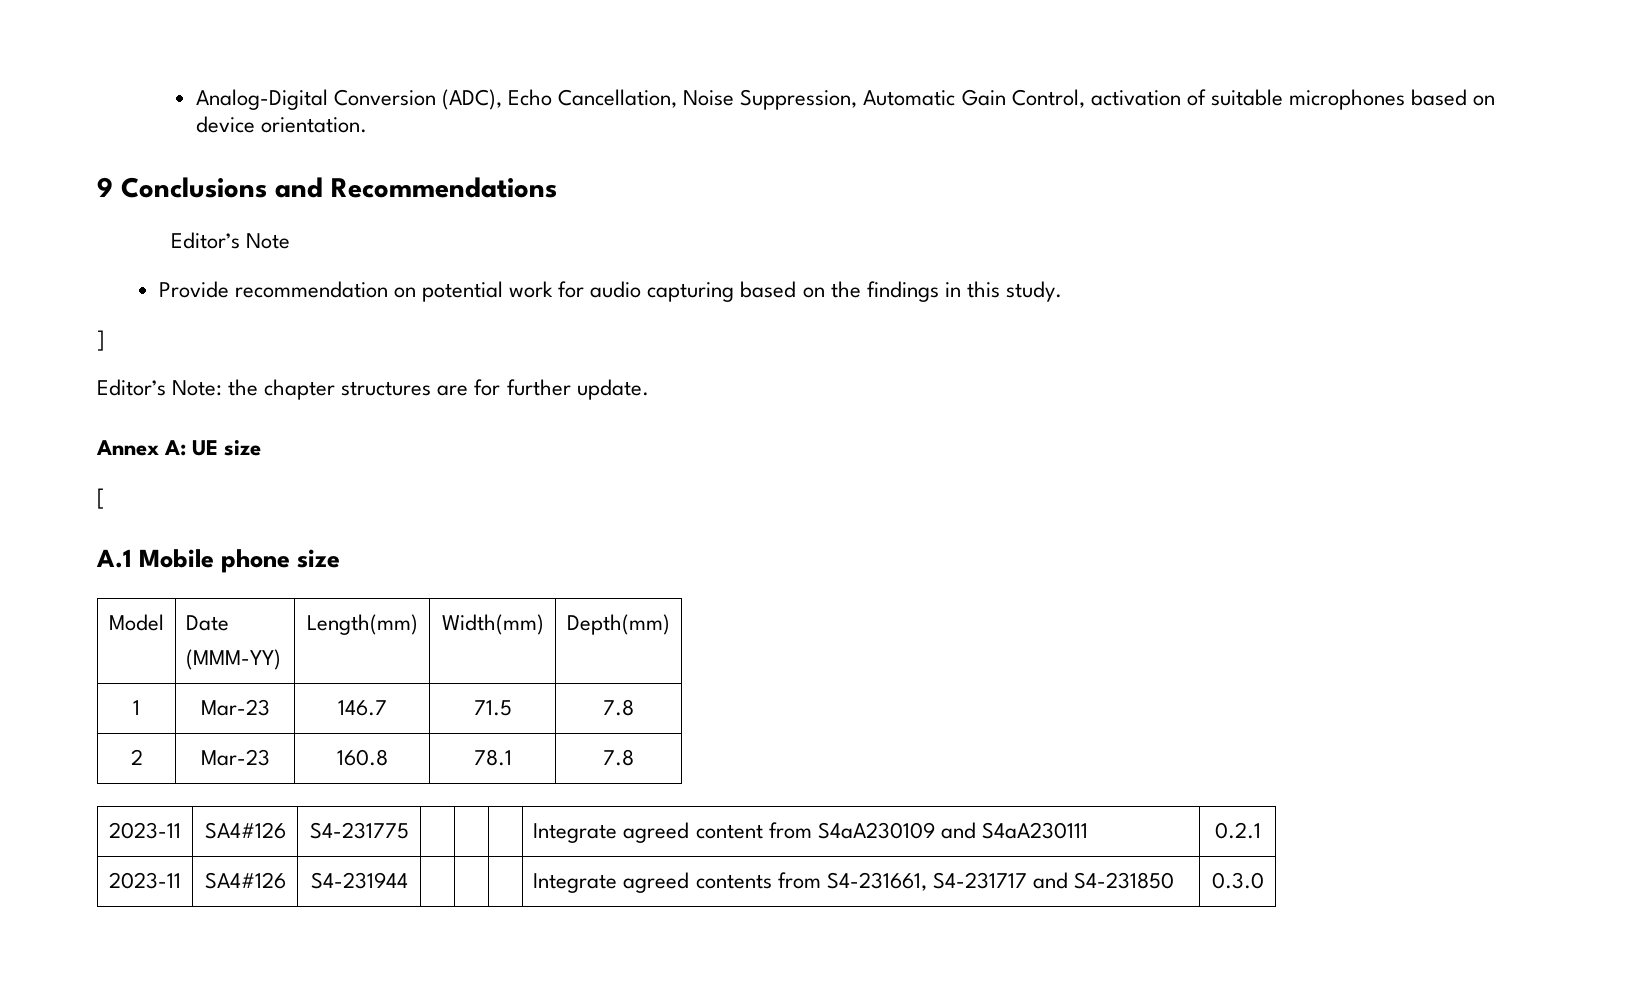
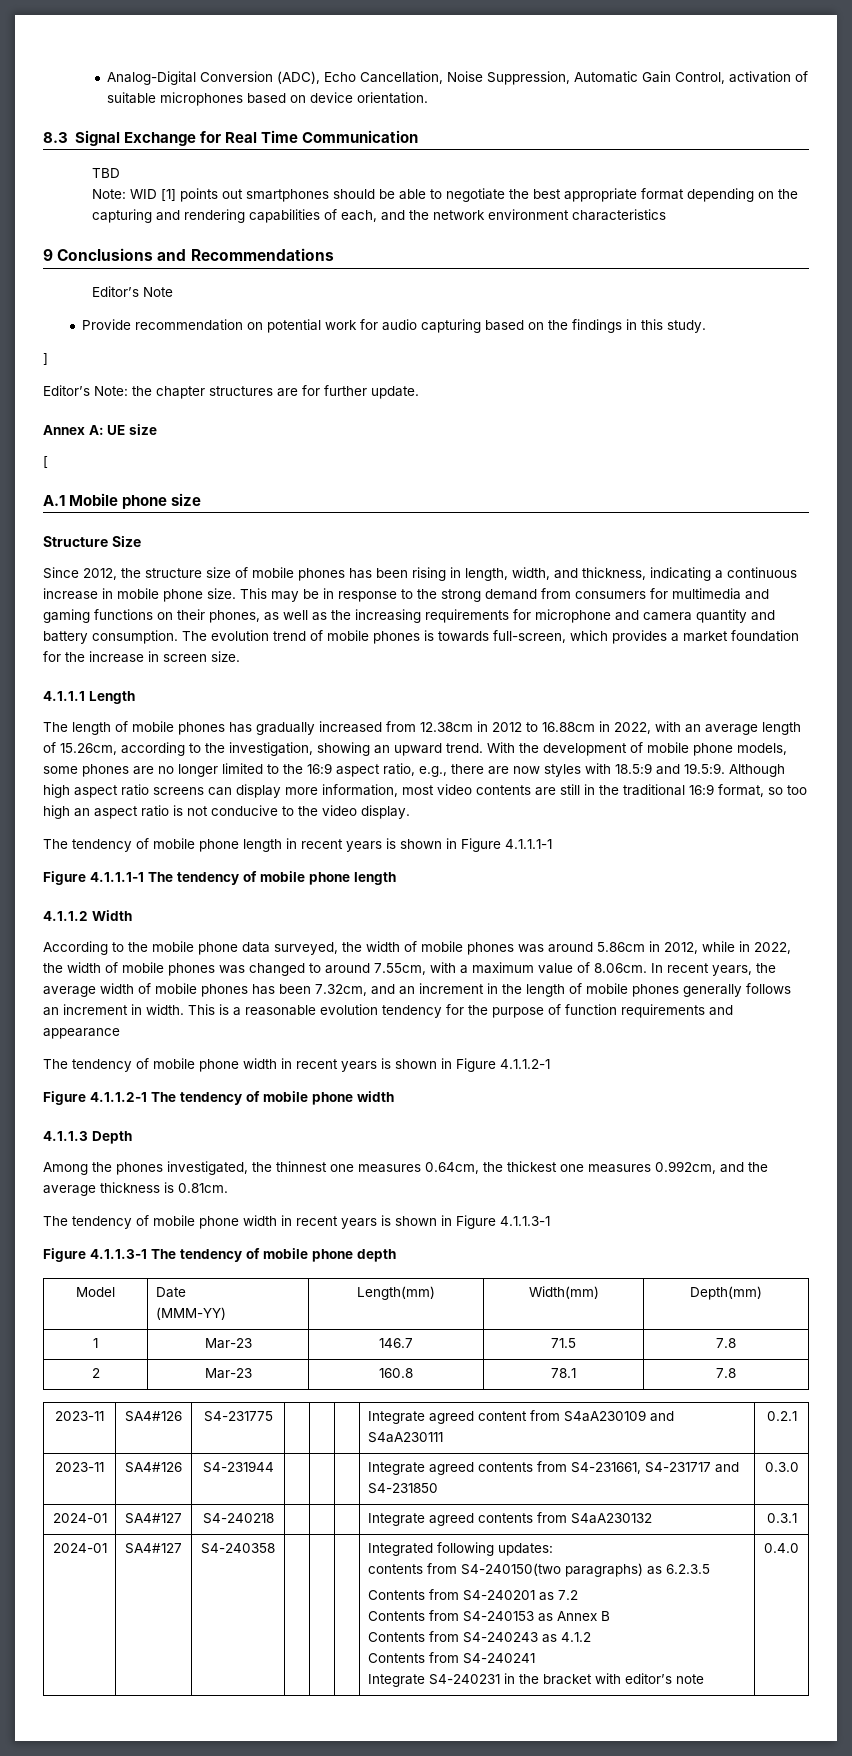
+ 8.3 Signal Exchange for Real Time Communication
+ TBD
+ Note: WID [1] points out smartphones should be able to negotiate the best appropriate format depending on the capturing and rendering capabilities of each, and the network environment characteristics
+ Structure Size
+ Since 2012, the structure size of mobile phones has been rising in length, width, and thickness, indicating a continuous increase in mobile phone size. This may be in response to the strong demand from consumers for multimedia and gaming functions on their phones, as well as the increasing requirements for microphone and camera quantity and battery consumption. The evolution trend of mobile phones is towards full-screen, which provides a market foundation for the increase in screen size.
+ 4.1.1.1 Length
+ The length of mobile phones has gradually increased from 12.38cm in 2012 to 16.88cm in 2022, with an average length of 15.26cm, according to the investigation, showing an upward trend. With the development of mobile phone models, some phones are no longer limited to the 16:9 aspect ratio, e.g., there are now styles with 18.5:9 and 19.5:9. Although high aspect ratio screens can display more information, most video contents are still in the traditional 16:9 format, so too high an aspect ratio is not conducive to the video display.
+ The tendency of mobile phone length in recent years is shown in Figure 4.1.1.1-1
+ Figure 4.1.1.1-1 The tendency of mobile phone length
+ 4.1.1.2 Width
+ According to the mobile phone data surveyed, the width of mobile phones was around 5.86cm in 2012, while in 2022, the width of mobile phones was changed to around 7.55cm, with a maximum value of 8.06cm. In recent years, the average width of mobile phones has been 7.32cm, and an increment in the length of mobile phones generally follows an increment in width. This is a reasonable evolution tendency for the purpose of function requirements and appearance
+ The tendency of mobile phone width in recent years is shown in Figure 4.1.1.2-1
+ Figure 4.1.1.2-1 The tendency of mobile phone width
+ 4.1.1.3 Depth
+ Among the phones investigated, the thinnest one measures 0.64cm, the thickest one measures 0.992cm, and the average thickness is 0.81cm.
+ The tendency of mobile phone width in recent years is shown in Figure 4.1.1.3-1
+ Figure 4.1.1.3-1 The tendency of mobile phone depth
+ 2024-01 | SA4#127 | S4-240218 | | | | Integrate agreed contents from S4aA230132 | 0.3.1
+ 2024-01 | SA4#127 | S4-240358 | | | | Integrated following updates:
+ contents from S4-240150(two paragraphs) as 6.2.3.5
+ Contents from S4-240201 as 7.2
+ Contents from S4-240153 as Annex B
+ Contents from S4-240243 as 4.1.2
+ Contents from S4-240241
+ Integrate S4-240231 in the bracket with editor’s note | 0.4.0

